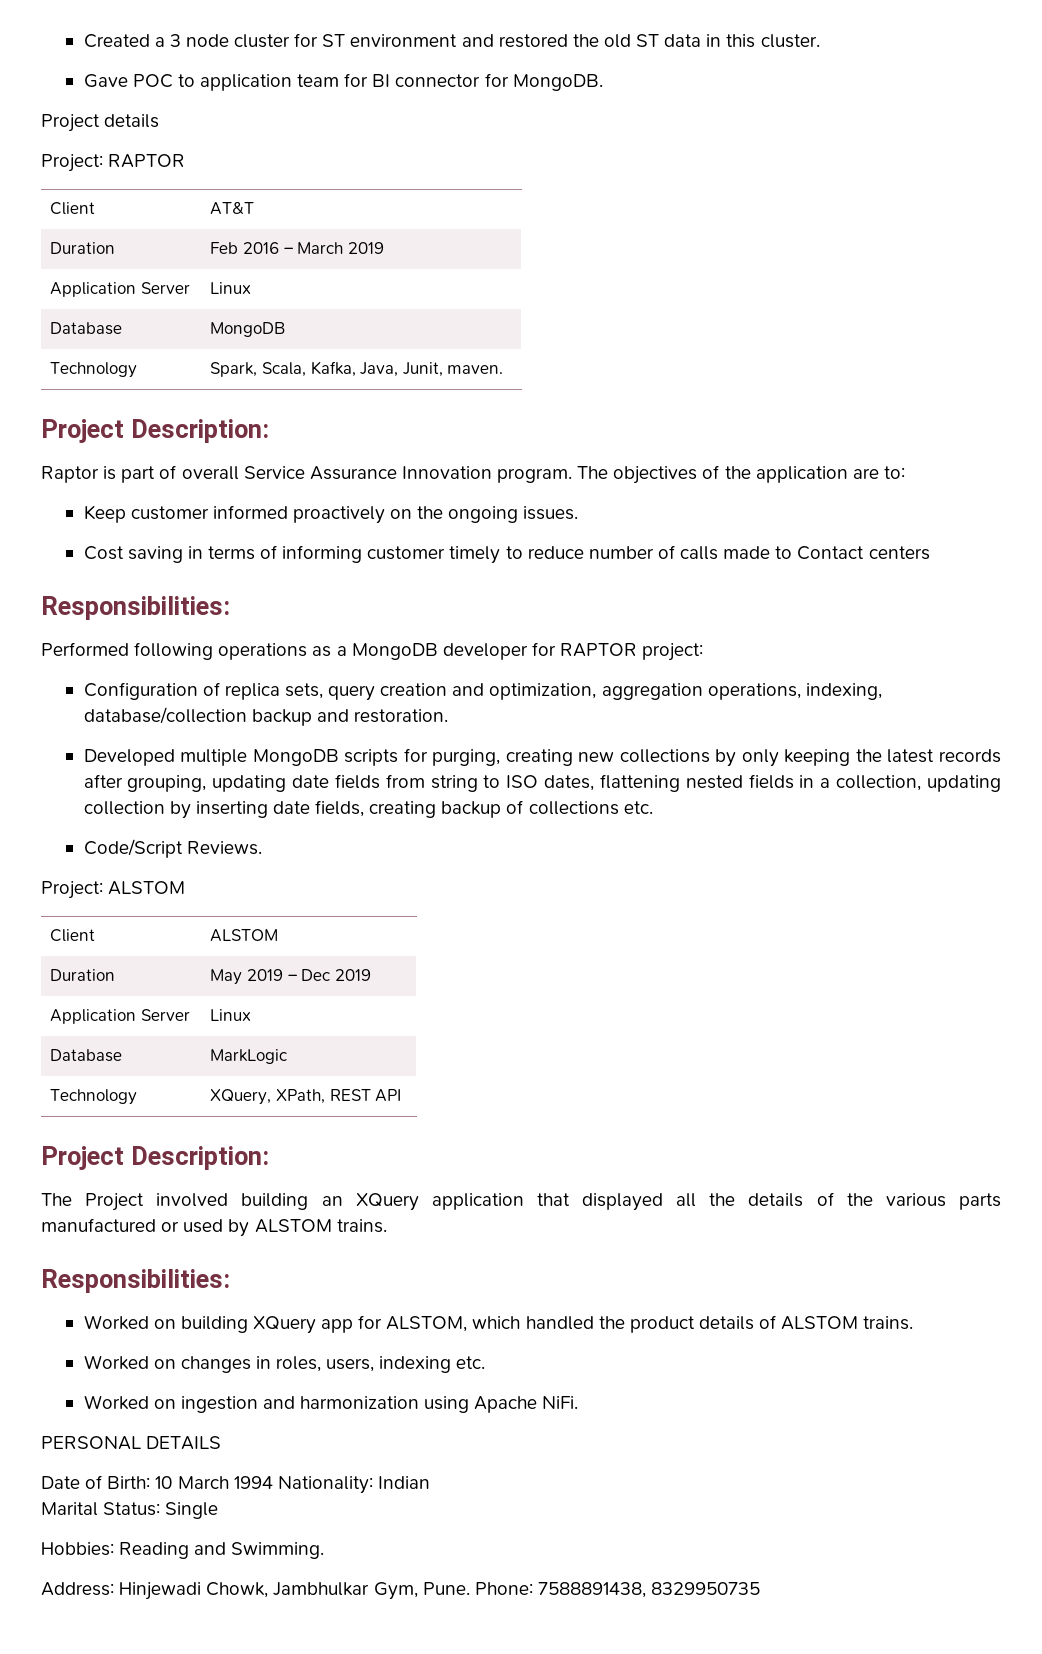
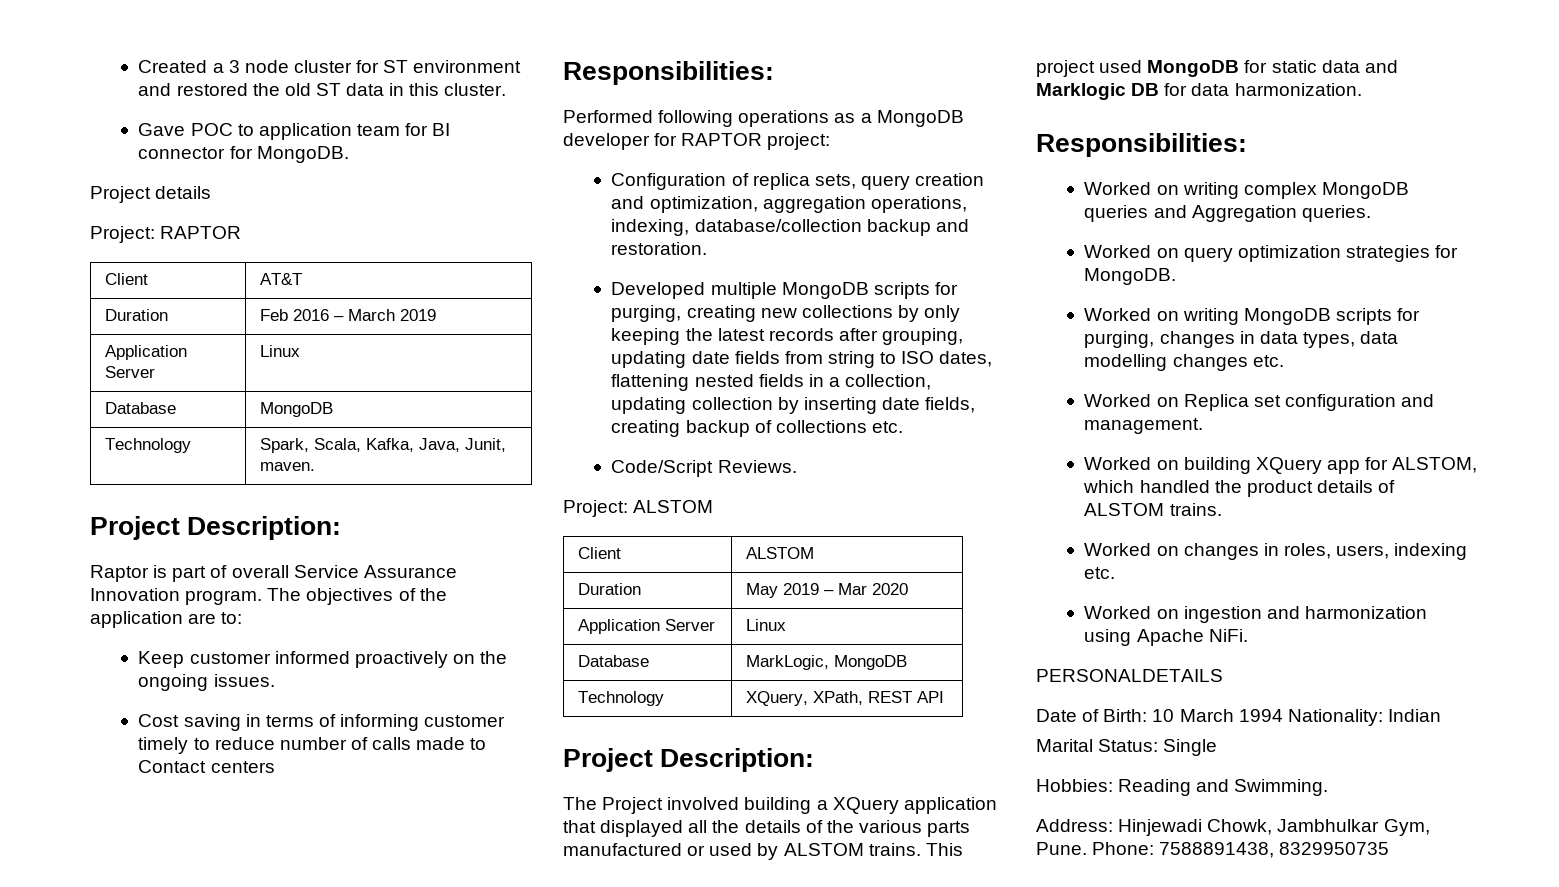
- Duration | May 2019 – Dec 2019
+ Duration | May 2019 – Mar 2020
  Application Server | Linux
- Database | MarkLogic
+ Database | MarkLogic, MongoDB
- The Project involved building an XQuery application that displayed all the details of the various parts manufactured or used by ALSTOM trains.
+ The Project involved building a XQuery application that displayed all the details of the various parts manufactured or used by ALSTOM trains. This project used MongoDB for static data and Marklogic DB for data harmonization.
  Responsibilities:
+ Worked on writing complex MongoDB queries and Aggregation queries.
+ Worked on query optimization strategies for MongoDB.
+ Worked on writing MongoDB scripts for purging, changes in data types, data modelling changes etc.
+ Worked on Replica set configuration and management.
- PERSONAL DETAILS
+ PERSONALDETAILS

